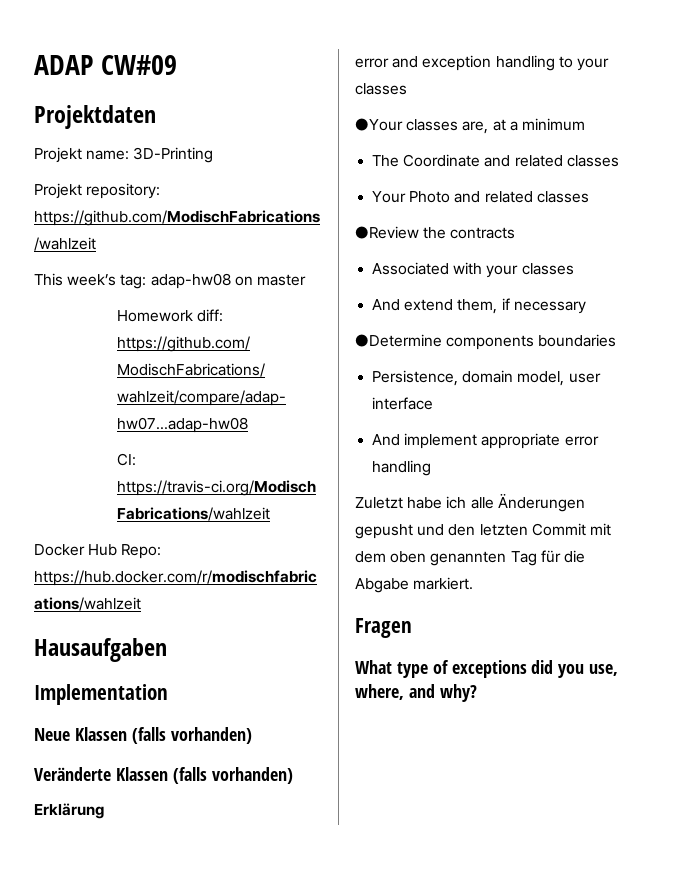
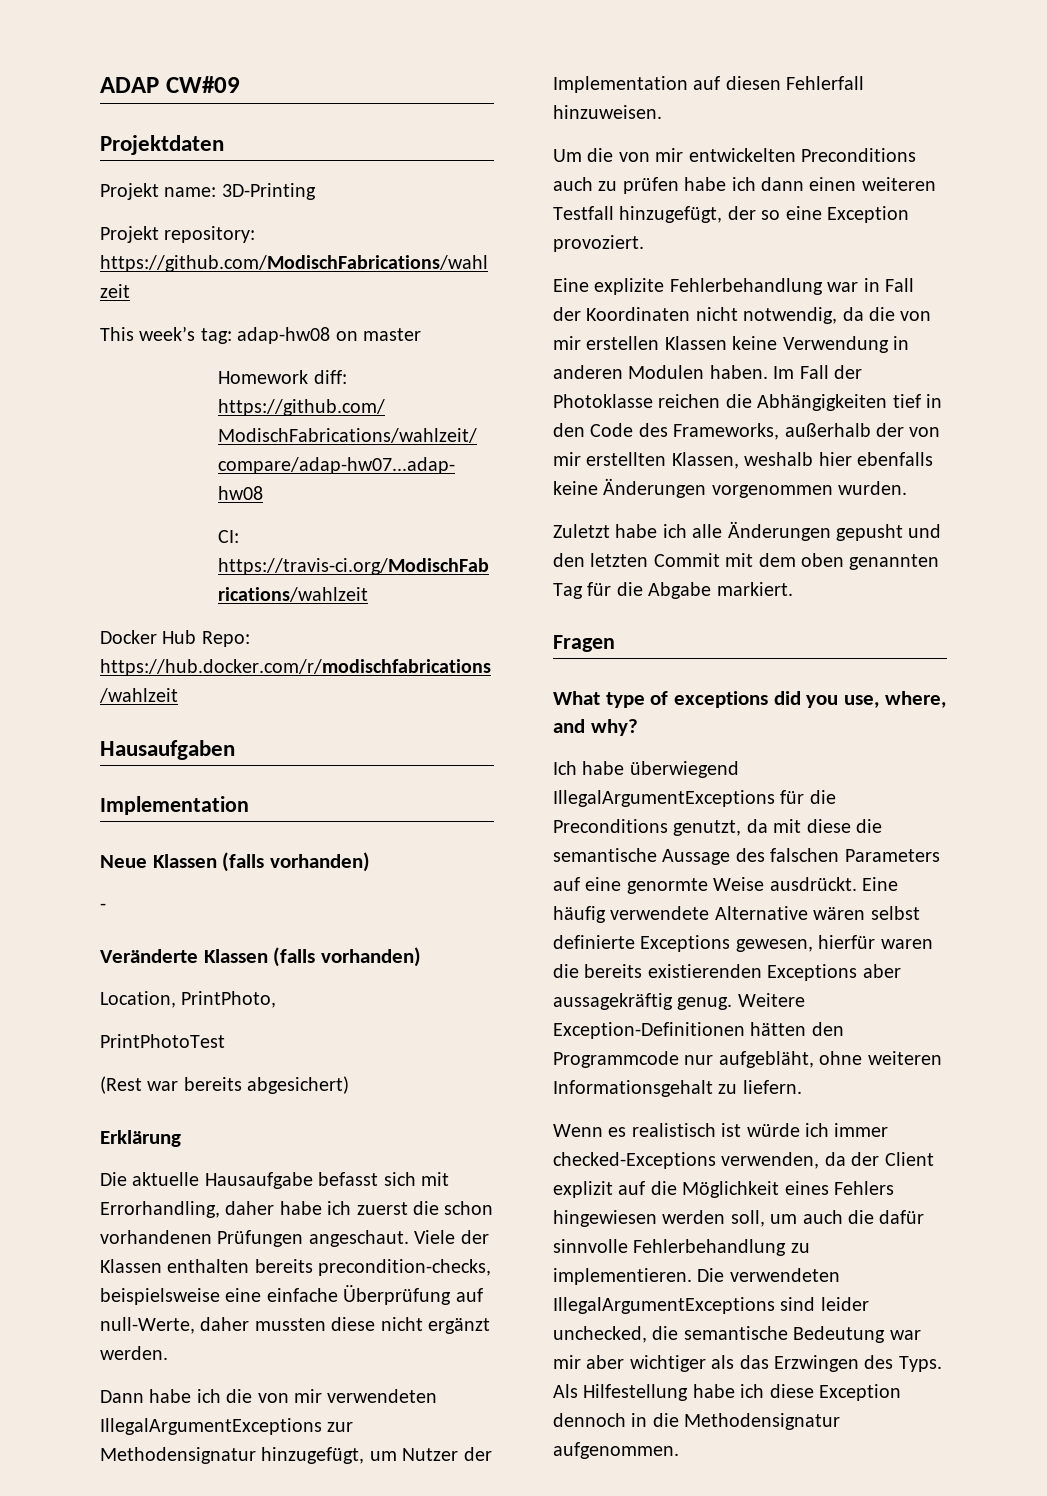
+ -
+ Location, PrintPhoto,
+ PrintPhotoTest
+ (Rest war bereits abgesichert)
  Erklärung
- error and exception handling to your classes
- ●Your classes are, at a minimum
- The Coordinate and related classes
- Your Photo and related classes
- ●Review the contracts
- Associated with your classes
- And extend them, if necessary
- ●Determine components boundaries
- Persistence, domain model, user interface
- And implement appropriate error handling
+ Die aktuelle Hausaufgabe befasst sich mit Errorhandling, daher habe ich zuerst die schon vorhandenen Prüfungen angeschaut. Viele der Klassen enthalten bereits precondition-checks, beispielsweise eine einfache Überprüfung auf null-Werte, daher mussten diese nicht ergänzt werden.
+ Dann habe ich die von mir verwendeten IllegalArgumentExceptions zur Methodensignatur hinzugefügt, um Nutzer der Implementation auf diesen Fehlerfall hinzuweisen.
+ Um die von mir entwickelten Preconditions auch zu prüfen habe ich dann einen weiteren Testfall hinzugefügt, der so eine Exception provoziert.
+ Eine explizite Fehlerbehandlung war in Fall der Koordinaten nicht notwendig, da die von mir erstellen Klassen keine Verwendung in anderen Modulen haben. Im Fall der Photoklasse reichen die Abhängigkeiten tief in den Code des Frameworks, außerhalb der von mir erstellten Klassen, weshalb hier ebenfalls keine Änderungen vorgenommen wurden.
+ Ich habe überwiegend IllegalArgumentExceptions für die Preconditions genutzt, da mit diese die semantische Aussage des falschen Parameters auf eine genormte Weise ausdrückt. Eine häufig verwendete Alternative wären selbst definierte Exceptions gewesen, hierfür waren die bereits existierenden Exceptions aber aussagekräftig genug. Weitere Exception-Definitionen hätten den Programmcode nur aufgebläht, ohne weiteren Informationsgehalt zu liefern.
+ Wenn es realistisch ist würde ich immer checked-Exceptions verwenden, da der Client explizit auf die Möglichkeit eines Fehlers hingewiesen werden soll, um auch die dafür sinnvolle Fehlerbehandlung zu implementieren. Die verwendeten IllegalArgumentExceptions sind leider unchecked, die semantische Bedeutung war mir aber wichtiger als das Erzwingen des Typs. Als Hilfestellung habe ich diese Exception dennoch in die Methodensignatur aufgenommen.

